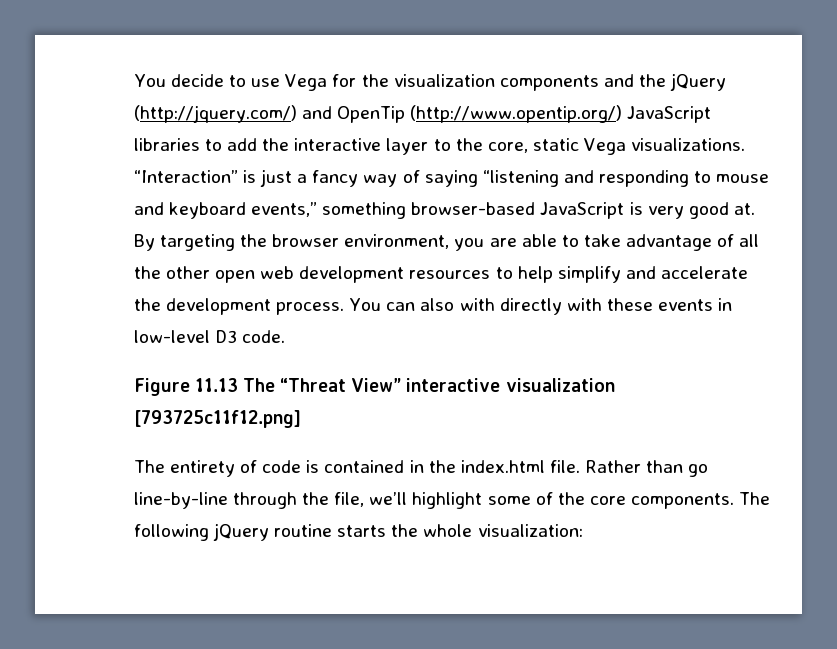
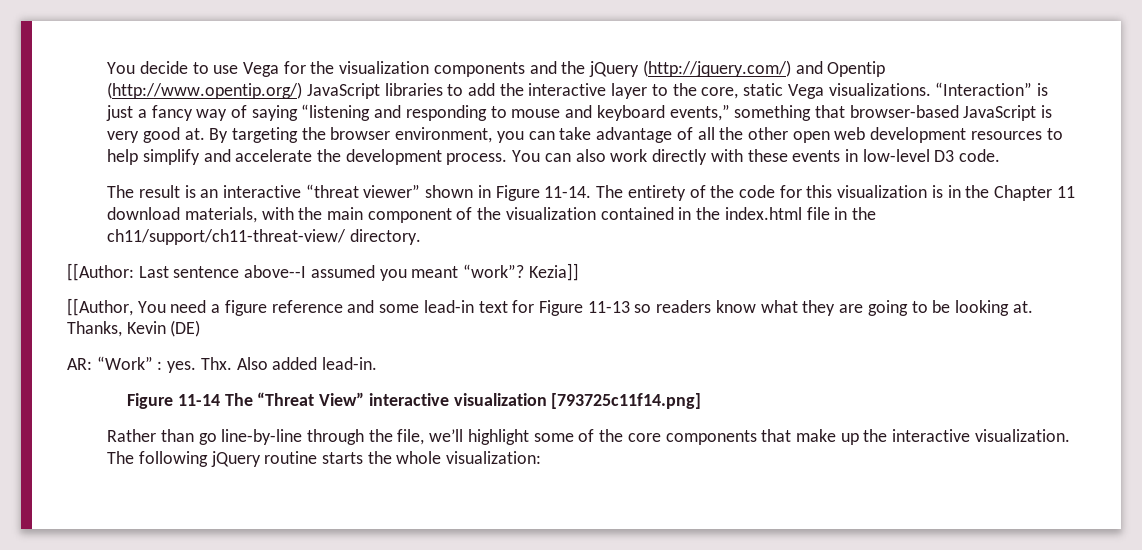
- You decide to use Vega for the visualization components and the jQuery (http://jquery.com/) and OpenTip (http://www.opentip.org/) JavaScript libraries to add the interactive layer to the core, static Vega visualizations.
+ You decide to use Vega for the visualization components and the jQuery (http://jquery.com/) and Opentip (http://www.opentip.org/) JavaScript libraries to add the interactive layer to the core, static Vega visualizations.
- “Interaction” is just a fancy way of saying “listening and responding to mouse and keyboard events,” something browser-based JavaScript is very good at.
+ “Interaction” is just a fancy way of saying “listening and responding to mouse and keyboard events,” something that browser-based JavaScript is very good at.
- By targeting the browser environment, you are able to take advantage of all the other open web development resources to help simplify and accelerate the development process.
+ By targeting the browser environment, you can take advantage of all the other open web development resources to help simplify and accelerate the development process.
- You can also with directly with these events in low-level D3 code.
+ You can also work directly with these events in low-level D3 code.
- Figure 11.13 The “Threat View” interactive visualization [793725c11f12.png]
- The entirety of code is contained in the index.html file. Rather than go line-by-line through the file, we’ll highlight some of the core components.
+ The result is an interactive “threat viewer” shown in Figure 11-14. The entirety of the code for this visualization is in the Chapter 11 download materials, with the main component of the visualization contained in the index.html file in the ch11/support/ch11-threat-view/ directory.
+ [[Author: Last sentence above--I assumed you meant “work”? Kezia]]
+ [[Author, You need a figure reference and some lead-in text for Figure 11-13 so readers know what they are going to be looking at. Thanks, Kevin (DE)
+ AR: “Work” : yes. Thx. Also added lead-in.
+ Figure 11-14 The “Threat View” interactive visualization [793725c11f14.png]
+ Rather than go line-by-line through the file, we’ll highlight some of the core components that make up the interactive visualization.

